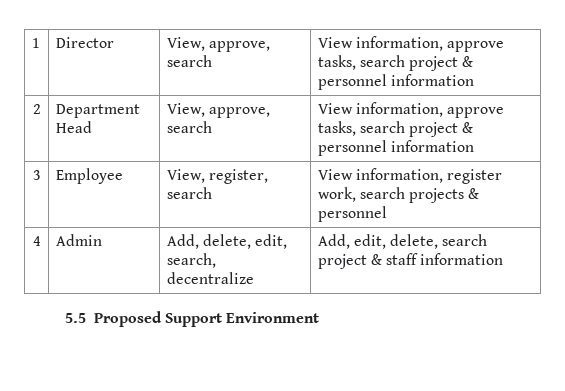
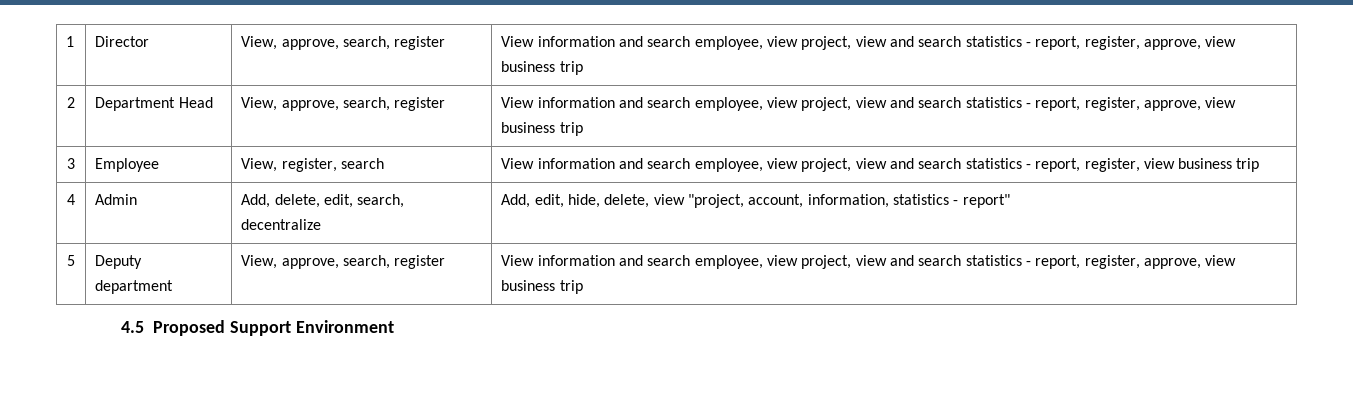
- 1 | Director | View, approve, search | View information, approve tasks, search project & personnel information
+ 1 | Director | View, approve, search, register | View information and search employee, view project, view and search statistics - report, register, approve, view business trip
- 2 | Department Head | View, approve, search | View information, approve tasks, search project & personnel information
+ 2 | Department Head | View, approve, search, register | View information and search employee, view project, view and search statistics - report, register, approve, view business trip
- 3 | Employee | View, register, search | View information, register work, search projects & personnel
+ 3 | Employee | View, register, search | View information and search employee, view project, view and search statistics - report, register, view business trip
- 4 | Admin | Add, delete, edit, search, decentralize | Add, edit, delete, search project & staff information
- 5.5 Proposed Support Environment
+ 4 | Admin | Add, delete, edit, search, decentralize | Add, edit, hide, delete, view "project, account, information, statistics - report"
+ 5 | Deputy department | View, approve, search, register | View information and search employee, view project, view and search statistics - report, register, approve, view business trip
+ 4.5 Proposed Support Environment

